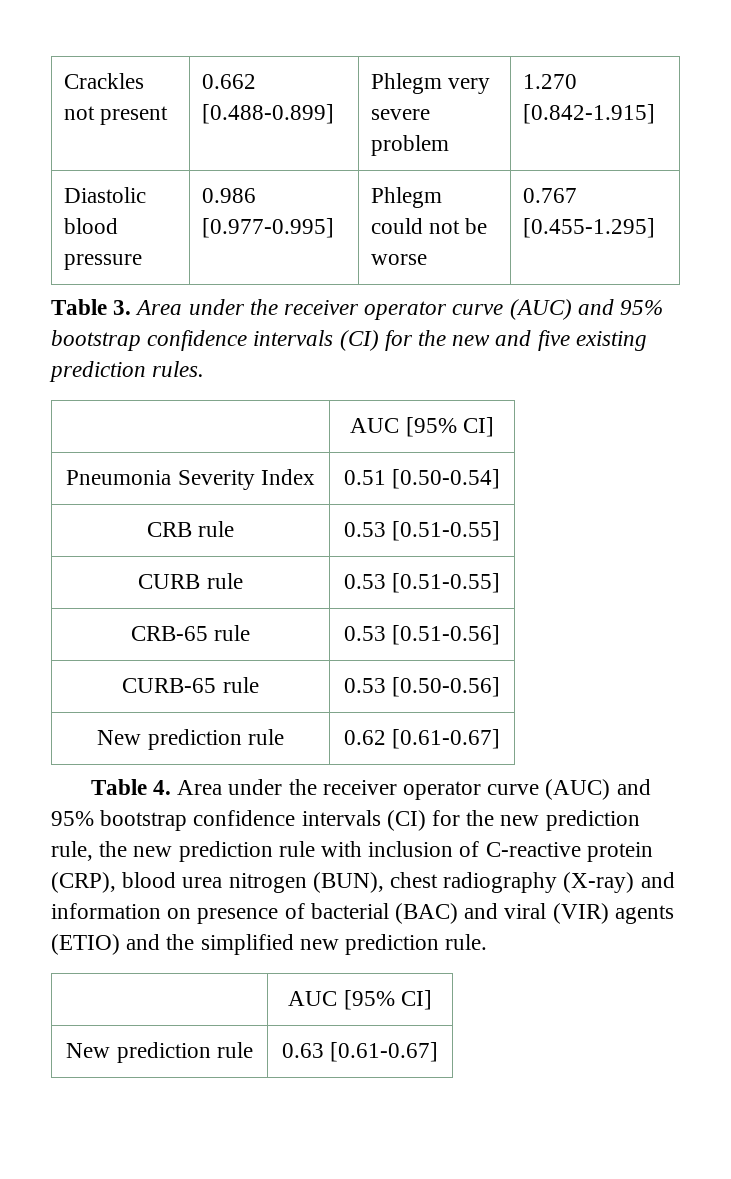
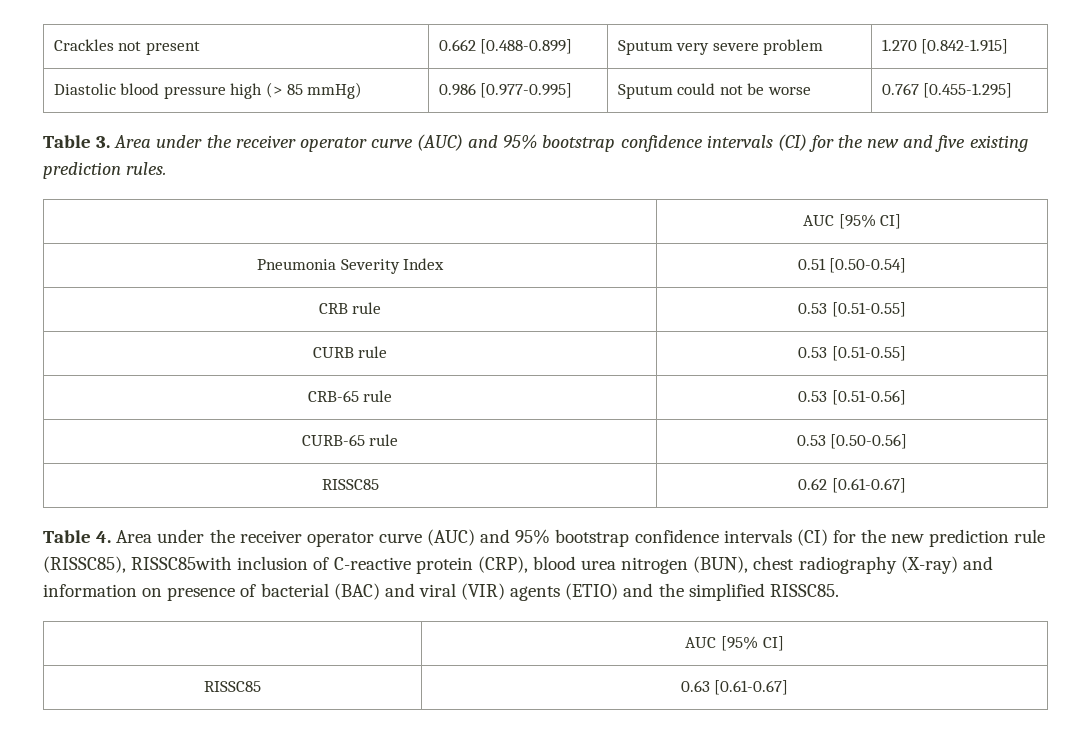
- Crackles not present | 0.662 [0.488-0.899] | Phlegm very severe problem | 1.270 [0.842-1.915]
+ Crackles not present | 0.662 [0.488-0.899] | Sputum very severe problem | 1.270 [0.842-1.915]
- Diastolic blood pressure | 0.986 [0.977-0.995] | Phlegm could not be worse | 0.767 [0.455-1.295]
+ Diastolic blood pressure high (> 85 mmHg) | 0.986 [0.977-0.995] | Sputum could not be worse | 0.767 [0.455-1.295]
- New prediction rule | 0.62 [0.61-0.67]
+ RISSC85 | 0.62 [0.61-0.67]
- Table 4. Area under the receiver operator curve (AUC) and 95% bootstrap confidence intervals (CI) for the new prediction rule, the new prediction rule with inclusion of C-reactive protein (CRP), blood urea nitrogen (BUN), chest radiography (X-ray) and information on presence of bacterial (BAC) and viral (VIR) agents (ETIO) and the simplified new prediction rule.
+ Table 4. Area under the receiver operator curve (AUC) and 95% bootstrap confidence intervals (CI) for the new prediction rule (RISSC85), RISSC85with inclusion of C-reactive protein (CRP), blood urea nitrogen (BUN), chest radiography (X-ray) and information on presence of bacterial (BAC) and viral (VIR) agents (ETIO) and the simplified RISSC85.
  | AUC [95% CI]
- New prediction rule | 0.63 [0.61-0.67]
+ RISSC85 | 0.63 [0.61-0.67]

